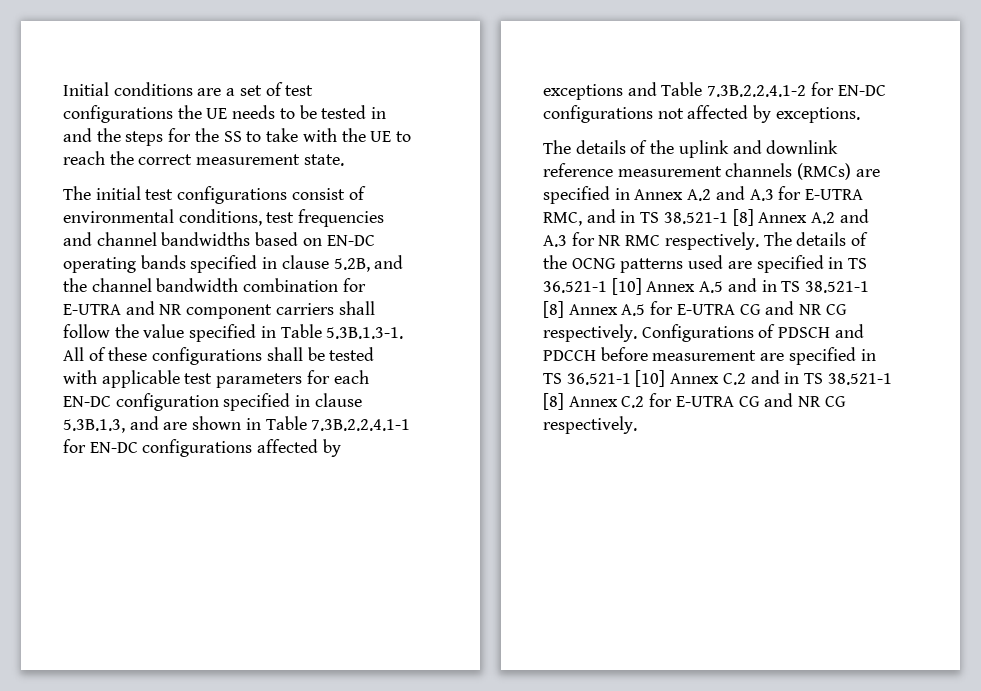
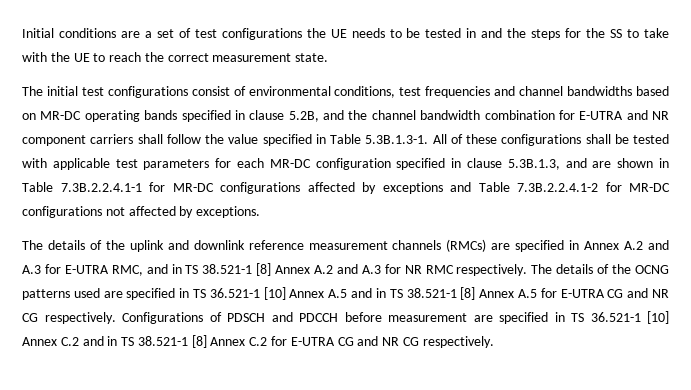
- The initial test configurations consist of environmental conditions, test frequencies and channel bandwidths based on EN-DC operating bands specified in clause 5.2B, and the channel bandwidth combination for E-UTRA and NR component carriers shall follow the value specified in Table 5.3B.1.3-1. All of these configurations shall be tested with applicable test parameters for each EN-DC configuration specified in clause 5.3B.1.3, and are shown in Table 7.3B.2.2.4.1-1 for EN-DC configurations affected by exceptions and Table 7.3B.2.2.4.1-2 for EN-DC configurations not affected by exceptions.
+ The initial test configurations consist of environmental conditions, test frequencies and channel bandwidths based on MR-DC operating bands specified in clause 5.2B, and the channel bandwidth combination for E-UTRA and NR component carriers shall follow the value specified in Table 5.3B.1.3-1. All of these configurations shall be tested with applicable test parameters for each MR-DC configuration specified in clause 5.3B.1.3, and are shown in Table 7.3B.2.2.4.1-1 for MR-DC configurations affected by exceptions and Table 7.3B.2.2.4.1-2 for MR-DC configurations not affected by exceptions.

